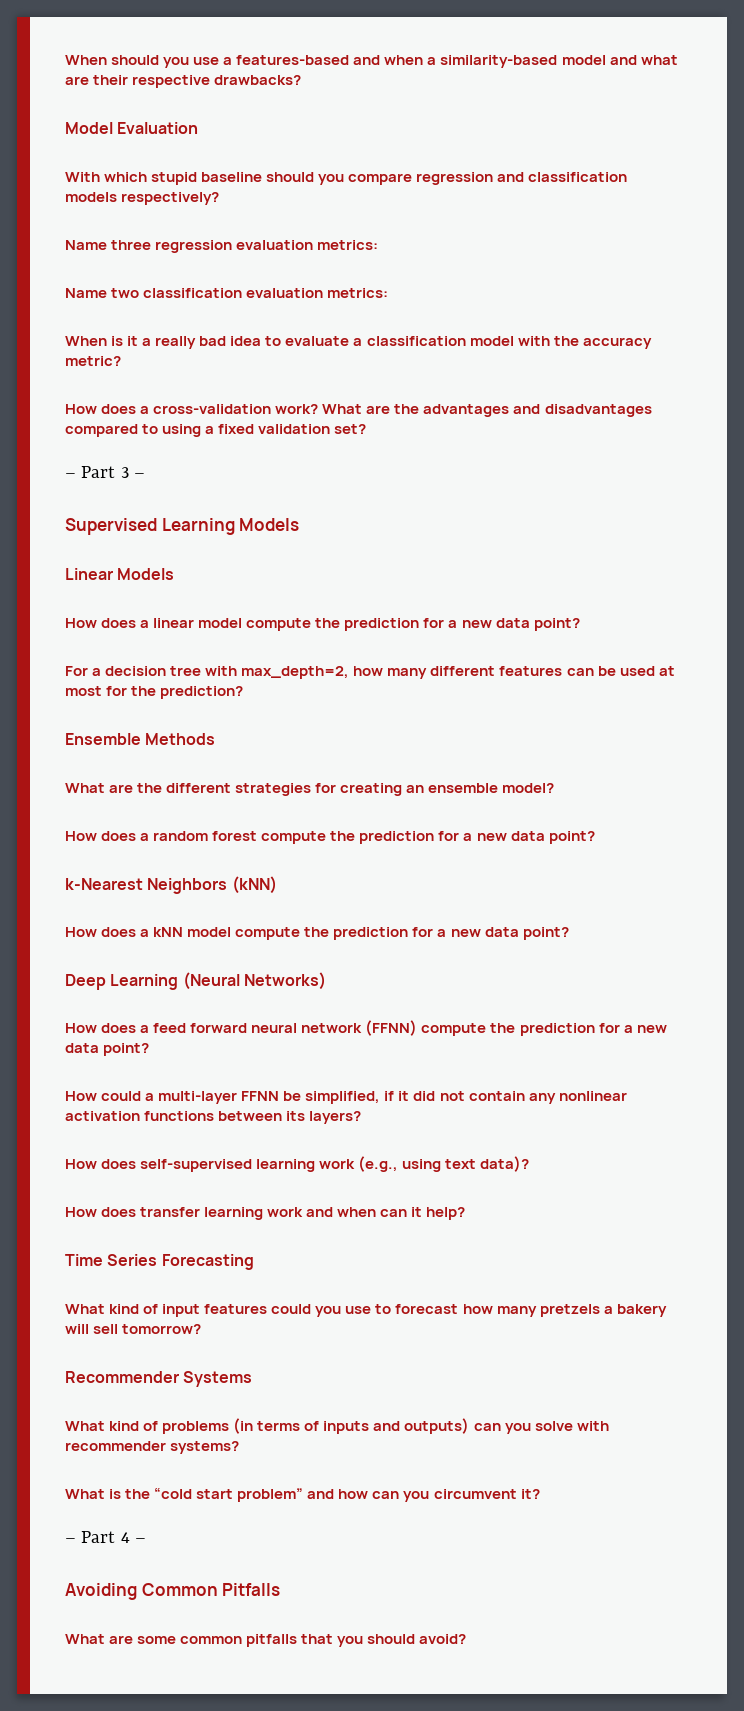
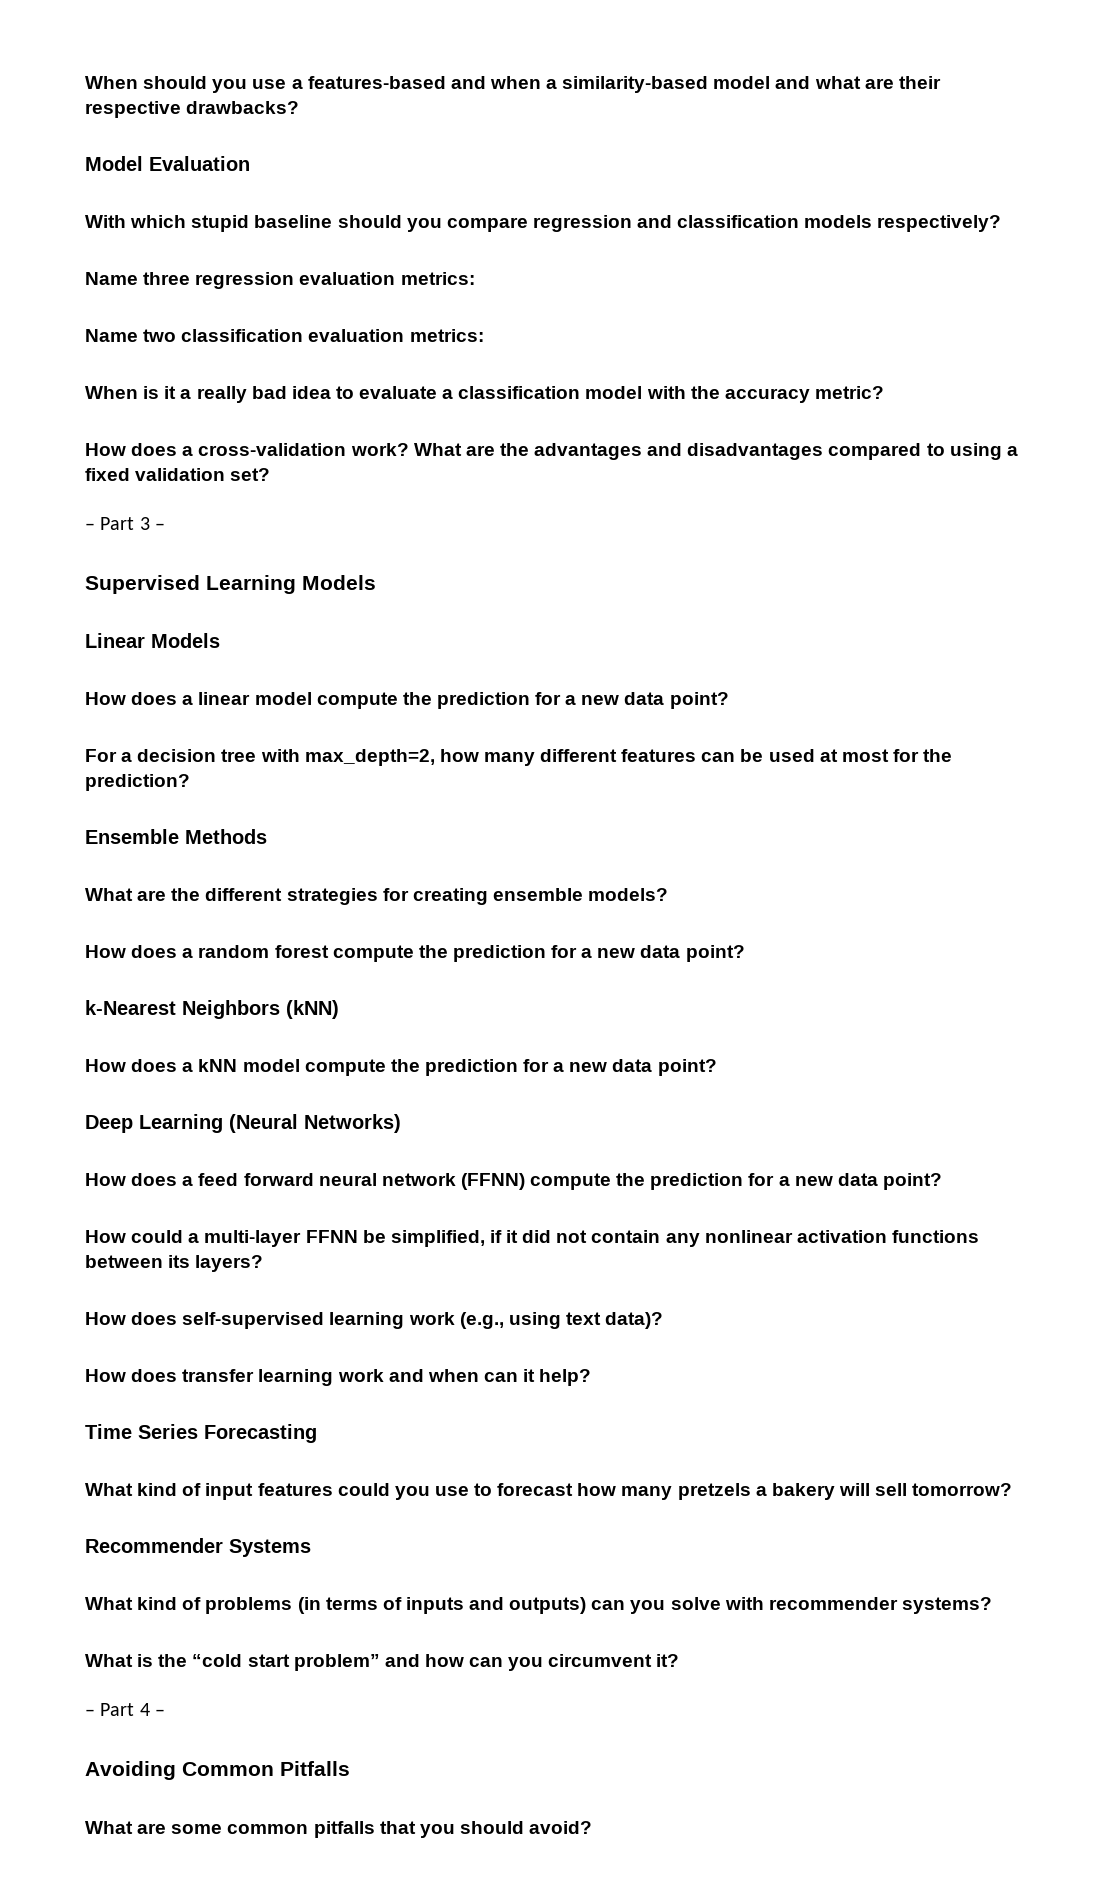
- What are the different strategies for creating an ensemble model?
+ What are the different strategies for creating ensemble models?

